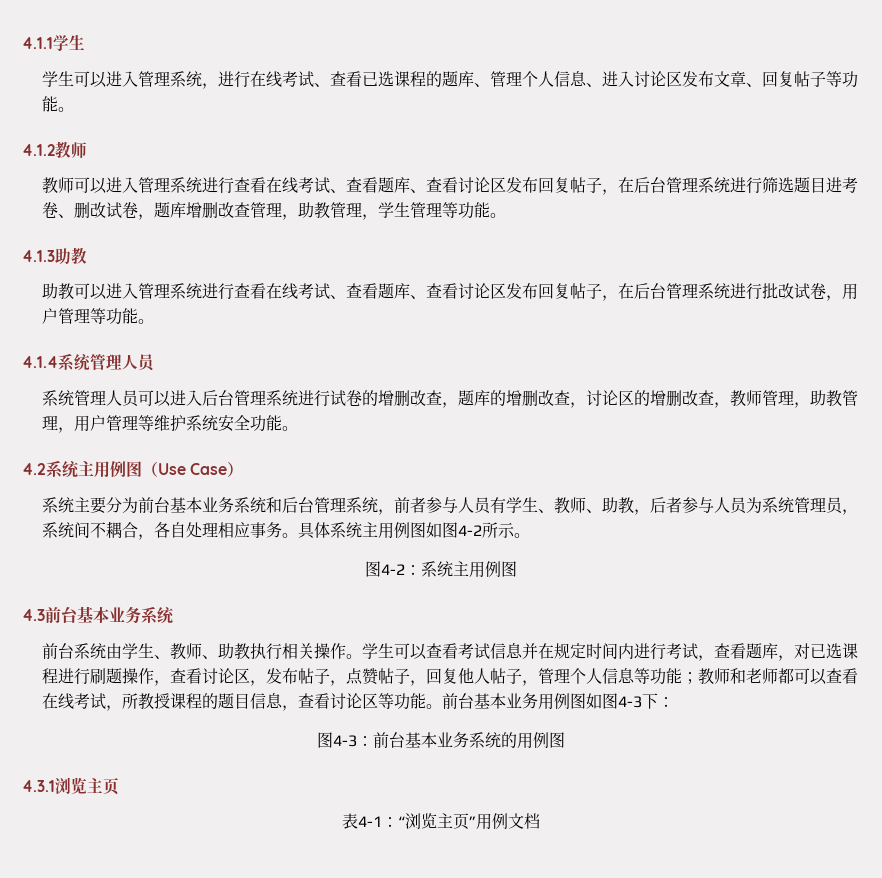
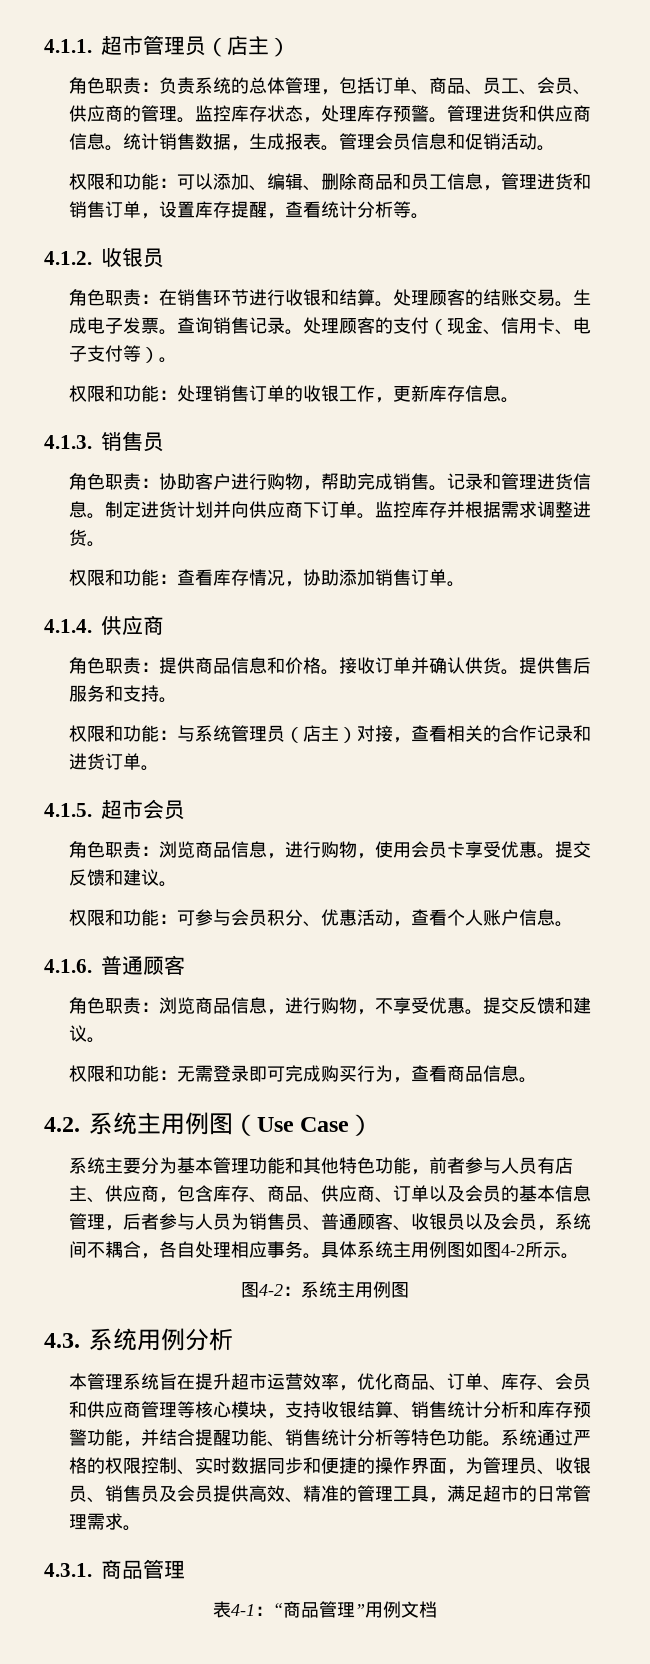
- 4.1.1学生
- 学生可以进入管理系统，进行在线考试、查看已选课程的题库、管理个人信息、进入讨论区发布文章、回复帖子等功能。
- 4.1.2教师
- 教师可以进入管理系统进行查看在线考试、查看题库、查看讨论区发布回复帖子，在后台管理系统进行筛选题目进考卷、删改试卷，题库增删改查管理，助教管理，学生管理等功能。
- 4.1.3助教
- 助教可以进入管理系统进行查看在线考试、查看题库、查看讨论区发布回复帖子，在后台管理系统进行批改试卷，用户管理等功能。
- 4.1.4系统管理人员
- 系统管理人员可以进入后台管理系统进行试卷的增删改查，题库的增删改查，讨论区的增删改查，教师管理，助教管理，用户管理等维护系统安全功能。
- 4.2系统主用例图（Use Case）
+ 4.1.1.超市管理员（店主）
+ 角色职责：负责系统的总体管理，包括订单、商品、员工、会员、供应商的管理。监控库存状态，处理库存预警。管理进货和供应商信息。统计销售数据，生成报表。管理会员信息和促销活动。
+ 权限和功能：可以添加、编辑、删除商品和员工信息，管理进货和销售订单，设置库存提醒，查看统计分析等。
+ 4.1.2.收银员
+ 角色职责：在销售环节进行收银和结算。处理顾客的结账交易。生成电子发票。查询销售记录。处理顾客的支付（现金、信用卡、电子支付等）。
+ 权限和功能：处理销售订单的收银工作，更新库存信息。
+ 4.1.3.销售员
+ 角色职责：协助客户进行购物，帮助完成销售。记录和管理进货信息。制定进货计划并向供应商下订单。监控库存并根据需求调整进货。
+ 权限和功能：查看库存情况，协助添加销售订单。
+ 4.1.4.供应商
+ 角色职责：提供商品信息和价格。接收订单并确认供货。提供售后服务和支持。
+ 权限和功能：与系统管理员（店主）对接，查看相关的合作记录和进货订单。
+ 4.1.5.超市会员
+ 角色职责：浏览商品信息，进行购物，使用会员卡享受优惠。提交反馈和建议。
+ 权限和功能：可参与会员积分、优惠活动，查看个人账户信息。
+ 4.1.6.普通顾客
+ 角色职责：浏览商品信息，进行购物，不享受优惠。提交反馈和建议。
+ 权限和功能：无需登录即可完成购买行为，查看商品信息。
+ 4.2.系统主用例图（Use Case）
- 系统主要分为前台基本业务系统和后台管理系统，前者参与人员有学生、教师、助教，后者参与人员为系统管理员，系统间不耦合，各自处理相应事务。
+ 系统主要分为基本管理功能和其他特色功能，前者参与人员有店主、供应商，包含库存、商品、供应商、订单以及会员的基本信息管理，后者参与人员为销售员、普通顾客、收银员以及会员，系统间不耦合，各自处理相应事务。
- 4.3前台基本业务系统
- 前台系统由学生、教师、助教执行相关操作。学生可以查看考试信息并在规定时间内进行考试，查看题库，对已选课程进行刷题操作，查看讨论区，发布帖子，点赞帖子，回复他人帖子，管理个人信息等功能；教师和老师都可以查看在线考试，所教授课程的题目信息，查看讨论区等功能。前台基本业务用例图如图4-3下：
- 图4-3：前台基本业务系统的用例图
- 4.3.1浏览主页
+ 4.3.系统用例分析
+ 本管理系统旨在提升超市运营效率，优化商品、订单、库存、会员和供应商管理等核心模块，支持收银结算、销售统计分析和库存预警功能，并结合提醒功能、销售统计分析等特色功能。系统通过严格的权限控制、实时数据同步和便捷的操作界面，为管理员、收银员、销售员及会员提供高效、精准的管理工具，满足超市的日常管理需求。
+ 4.3.1.商品管理
- 表4-1：“浏览主页”用例文档
+ 表4-1：“商品管理”用例文档

